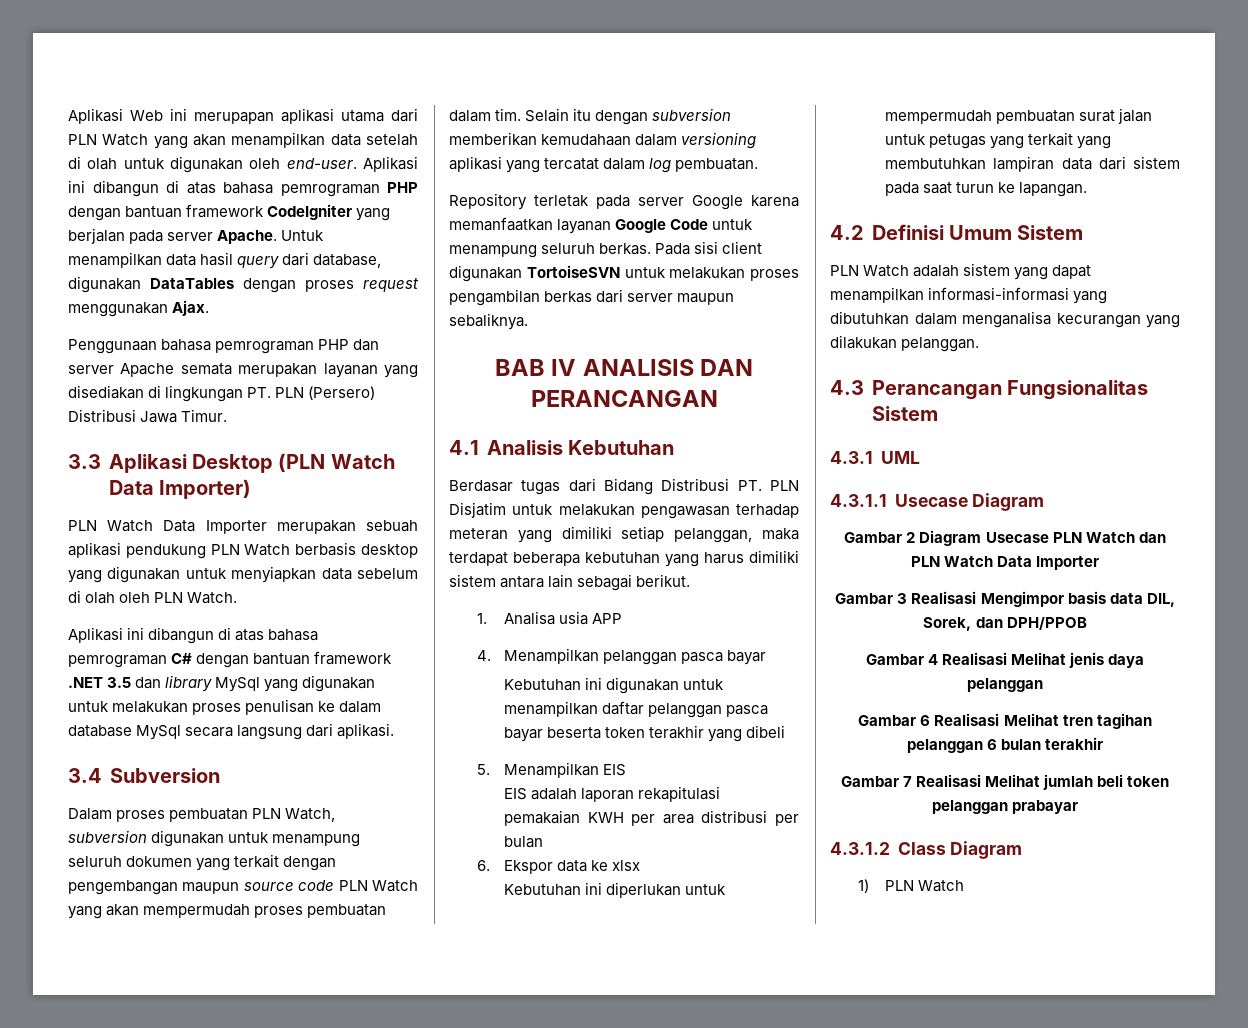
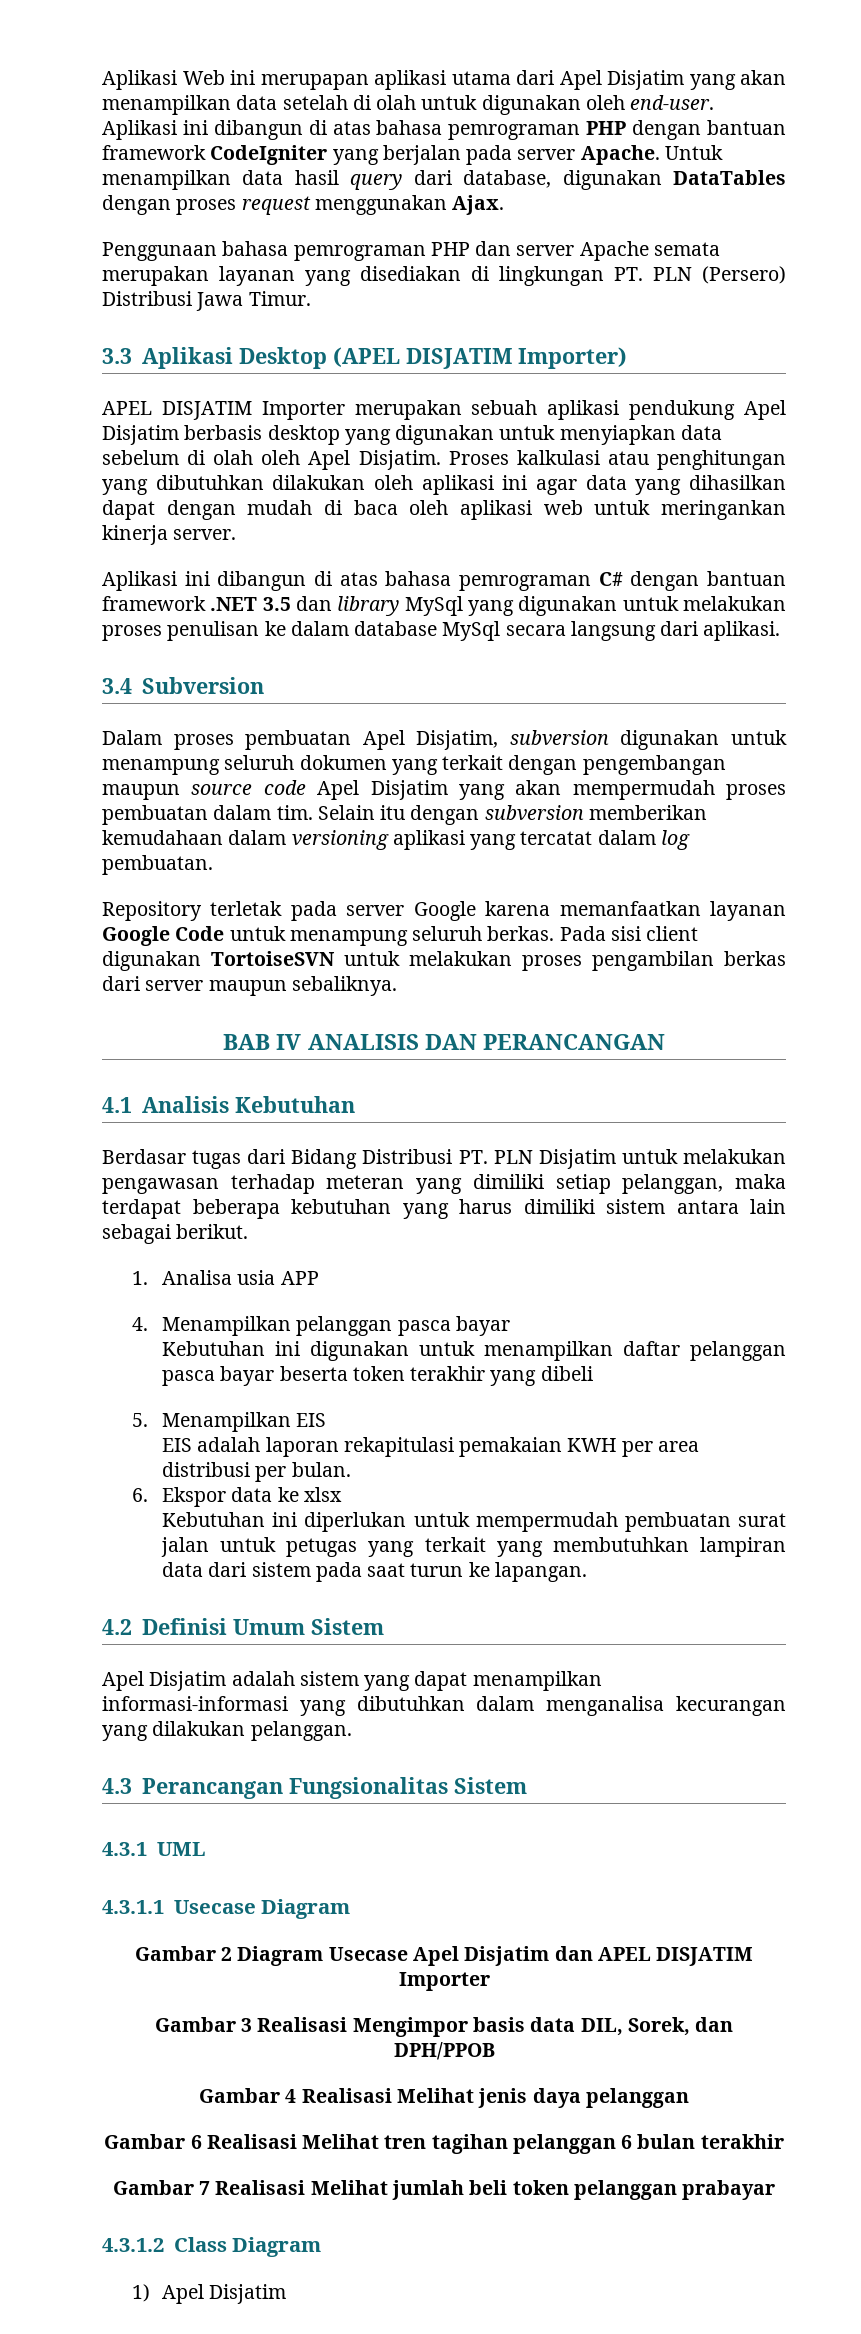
- Aplikasi Web ini merupapan aplikasi utama dari PLN Watch yang akan menampilkan data setelah di olah untuk digunakan oleh end-user.
+ Aplikasi Web ini merupapan aplikasi utama dari Apel Disjatim yang akan menampilkan data setelah di olah untuk digunakan oleh end-user.
- 3.3 Aplikasi Desktop (PLN Watch Data Importer)
- PLN Watch Data Importer merupakan sebuah aplikasi pendukung PLN Watch berbasis desktop yang digunakan untuk menyiapkan data sebelum di olah oleh PLN Watch.
+ 3.3 Aplikasi Desktop (APEL DISJATIM Importer)
+ APEL DISJATIM Importer merupakan sebuah aplikasi pendukung Apel Disjatim berbasis desktop yang digunakan untuk menyiapkan data sebelum di olah oleh Apel Disjatim. Proses kalkulasi atau penghitungan yang dibutuhkan dilakukan oleh aplikasi ini agar data yang dihasilkan dapat dengan mudah di baca oleh aplikasi web untuk meringankan kinerja server.
- Dalam proses pembuatan PLN Watch, subversion digunakan untuk menampung seluruh dokumen yang terkait dengan pengembangan maupun source code PLN Watch yang akan mempermudah proses pembuatan dalam tim.
+ Dalam proses pembuatan Apel Disjatim, subversion digunakan untuk menampung seluruh dokumen yang terkait dengan pengembangan maupun source code Apel Disjatim yang akan mempermudah proses pembuatan dalam tim.
- EIS adalah laporan rekapitulasi pemakaian KWH per area distribusi per bulan
+ EIS adalah laporan rekapitulasi pemakaian KWH per area distribusi per bulan.
- PLN Watch adalah sistem yang dapat menampilkan informasi-informasi yang dibutuhkan dalam menganalisa kecurangan yang dilakukan pelanggan.
+ Apel Disjatim adalah sistem yang dapat menampilkan informasi-informasi yang dibutuhkan dalam menganalisa kecurangan yang dilakukan pelanggan.
- Gambar 2 Diagram Usecase PLN Watch dan PLN Watch Data Importer
+ Gambar 2 Diagram Usecase Apel Disjatim dan APEL DISJATIM Importer
- 1) PLN Watch
+ 1) Apel Disjatim

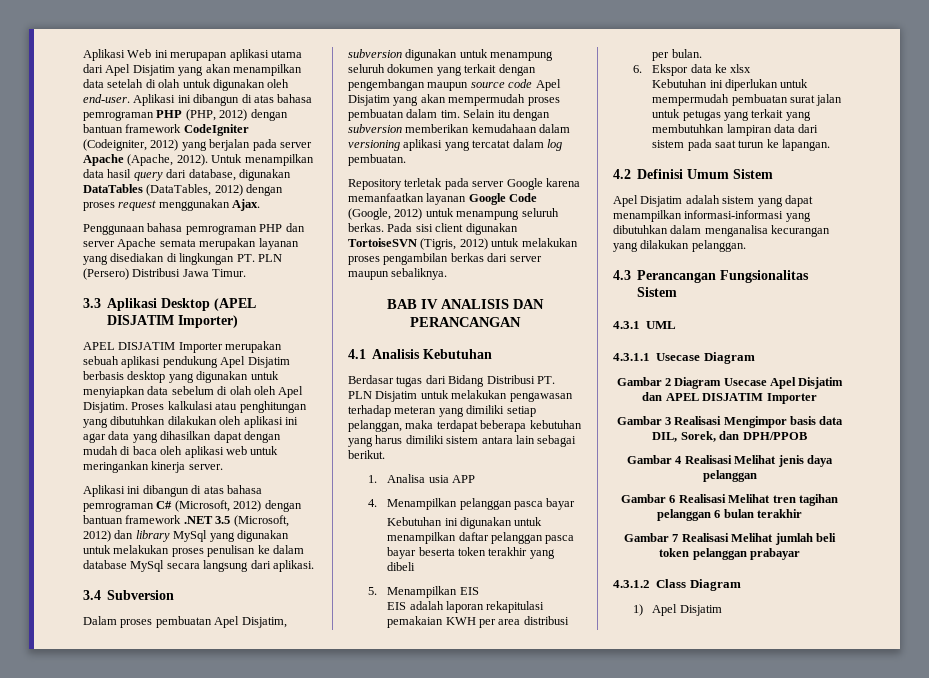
- Aplikasi ini dibangun di atas bahasa pemrograman PHP dengan bantuan framework CodeIgniter yang berjalan pada server Apache.
+ Aplikasi ini dibangun di atas bahasa pemrograman PHP (PHP, 2012) dengan bantuan framework CodeIgniter (Codeigniter, 2012) yang berjalan pada server Apache (Apache, 2012).
- Untuk menampilkan data hasil query dari database, digunakan DataTables dengan proses request menggunakan Ajax.
+ Untuk menampilkan data hasil query dari database, digunakan DataTables (DataTables, 2012) dengan proses request menggunakan Ajax.
- Aplikasi ini dibangun di atas bahasa pemrograman C# dengan bantuan framework .NET 3.5 dan library MySql yang digunakan untuk melakukan proses penulisan ke dalam database MySql secara langsung dari aplikasi.
+ Aplikasi ini dibangun di atas bahasa pemrograman C# (Microsoft, 2012) dengan bantuan framework .NET 3.5 (Microsoft, 2012) dan library MySql yang digunakan untuk melakukan proses penulisan ke dalam database MySql secara langsung dari aplikasi.
- Repository terletak pada server Google karena memanfaatkan layanan Google Code untuk menampung seluruh berkas.
+ Repository terletak pada server Google karena memanfaatkan layanan Google Code (Google, 2012) untuk menampung seluruh berkas.
- Pada sisi client digunakan TortoiseSVN untuk melakukan proses pengambilan berkas dari server maupun sebaliknya.
+ Pada sisi client digunakan TortoiseSVN (Tigris, 2012) untuk melakukan proses pengambilan berkas dari server maupun sebaliknya.

